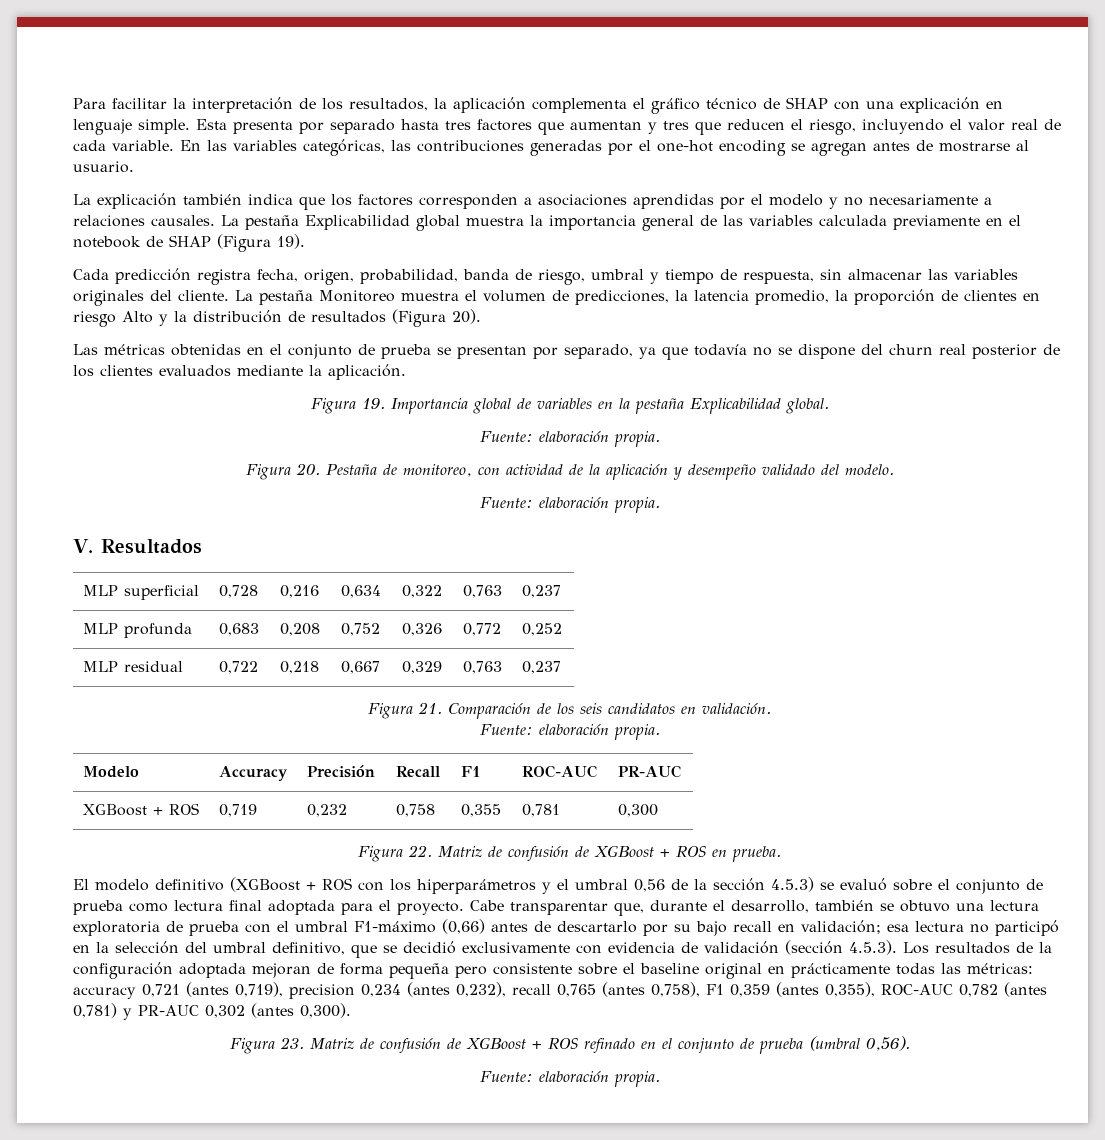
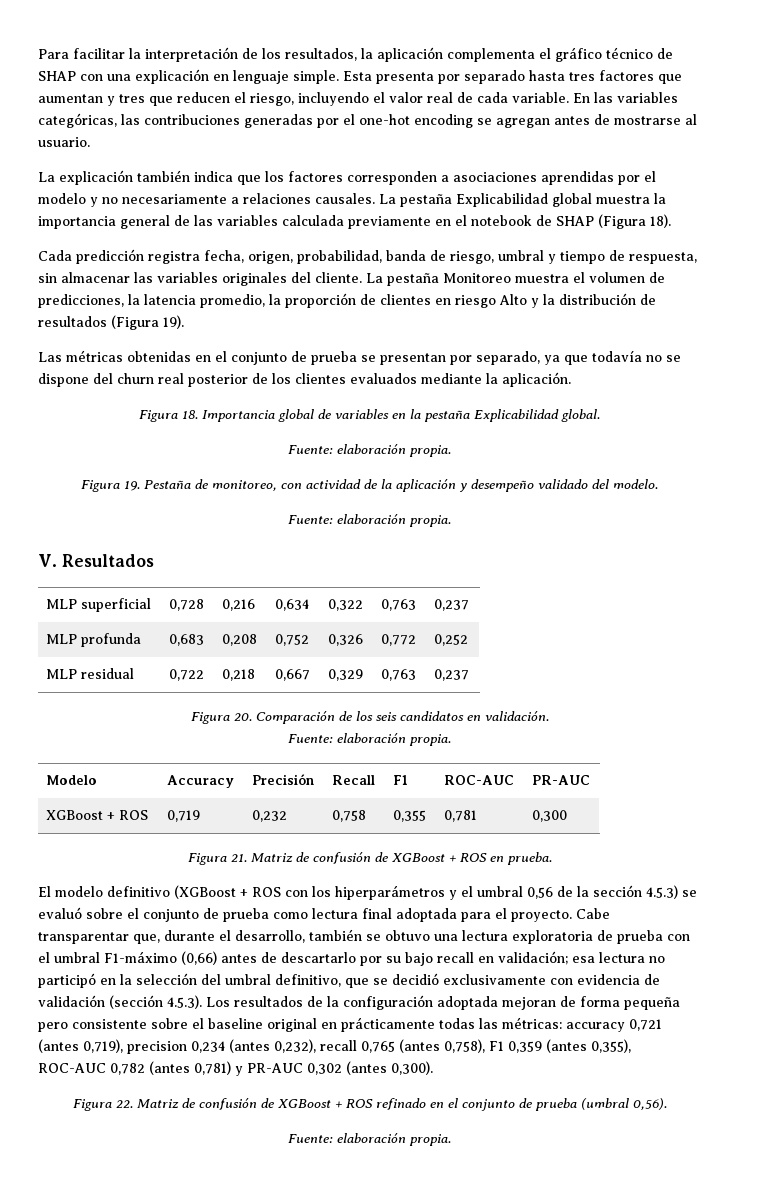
- La pestaña Explicabilidad global muestra la importancia general de las variables calculada previamente en el notebook de SHAP (Figura 19).
+ La pestaña Explicabilidad global muestra la importancia general de las variables calculada previamente en el notebook de SHAP (Figura 18).
- La pestaña Monitoreo muestra el volumen de predicciones, la latencia promedio, la proporción de clientes en riesgo Alto y la distribución de resultados (Figura 20).
+ La pestaña Monitoreo muestra el volumen de predicciones, la latencia promedio, la proporción de clientes en riesgo Alto y la distribución de resultados (Figura 19).
- Figura 19. Importancia global de variables en la pestaña Explicabilidad global.
+ Figura 18. Importancia global de variables en la pestaña Explicabilidad global.
- Figura 20. Pestaña de monitoreo, con actividad de la aplicación y desempeño validado del modelo.
+ Figura 19. Pestaña de monitoreo, con actividad de la aplicación y desempeño validado del modelo.
- Figura 21. Comparación de los seis candidatos en validación.
+ Figura 20. Comparación de los seis candidatos en validación.
- Figura 22. Matriz de confusión de XGBoost + ROS en prueba.
+ Figura 21. Matriz de confusión de XGBoost + ROS en prueba.
- Figura 23. Matriz de confusión de XGBoost + ROS refinado en el conjunto de prueba (umbral 0,56).
+ Figura 22. Matriz de confusión de XGBoost + ROS refinado en el conjunto de prueba (umbral 0,56).

